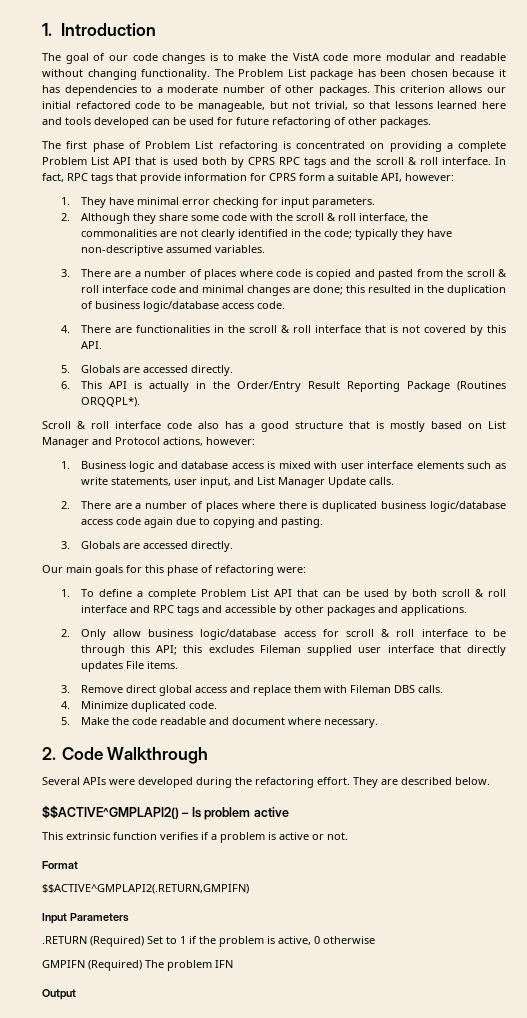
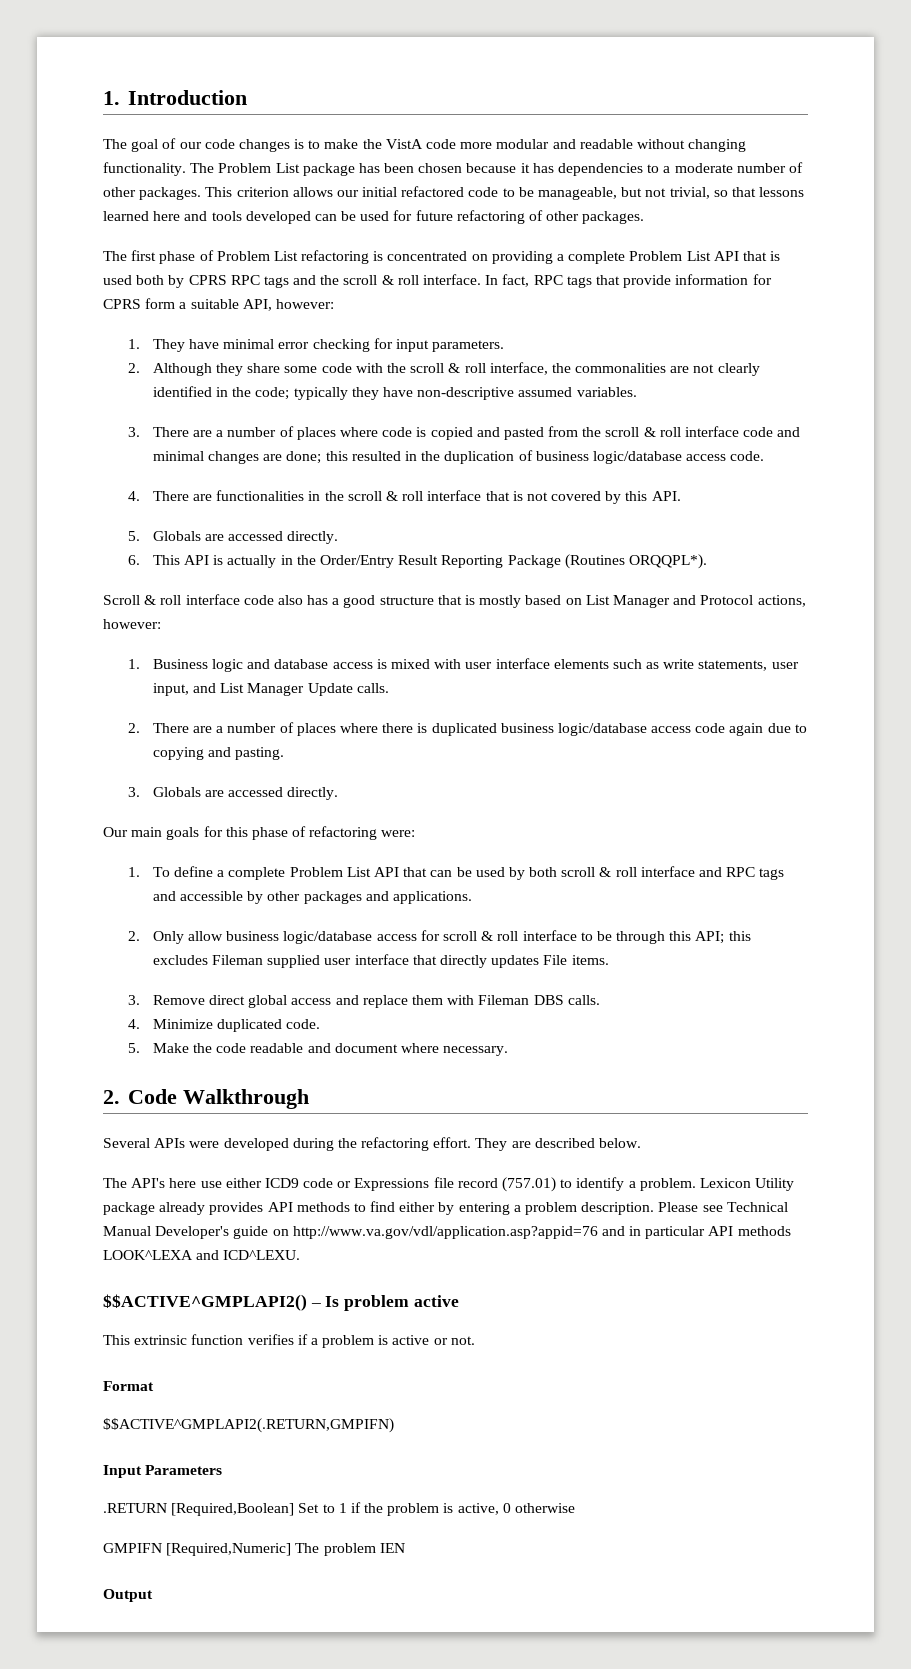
+ The API's here use either ICD9 code or Expressions file record (757.01) to identify a problem. Lexicon Utility package already provides API methods to find either by entering a problem description. Please see Technical Manual Developer's guide on http://www.va.gov/vdl/application.asp?appid=76 and in particular API methods LOOK^LEXA and ICD^LEXU.
- .RETURN (Required) Set to 1 if the problem is active, 0 otherwise
+ .RETURN [Required,Boolean] Set to 1 if the problem is active, 0 otherwise
- GMPIFN (Required) The problem IFN
+ GMPIFN [Required,Numeric] The problem IEN

